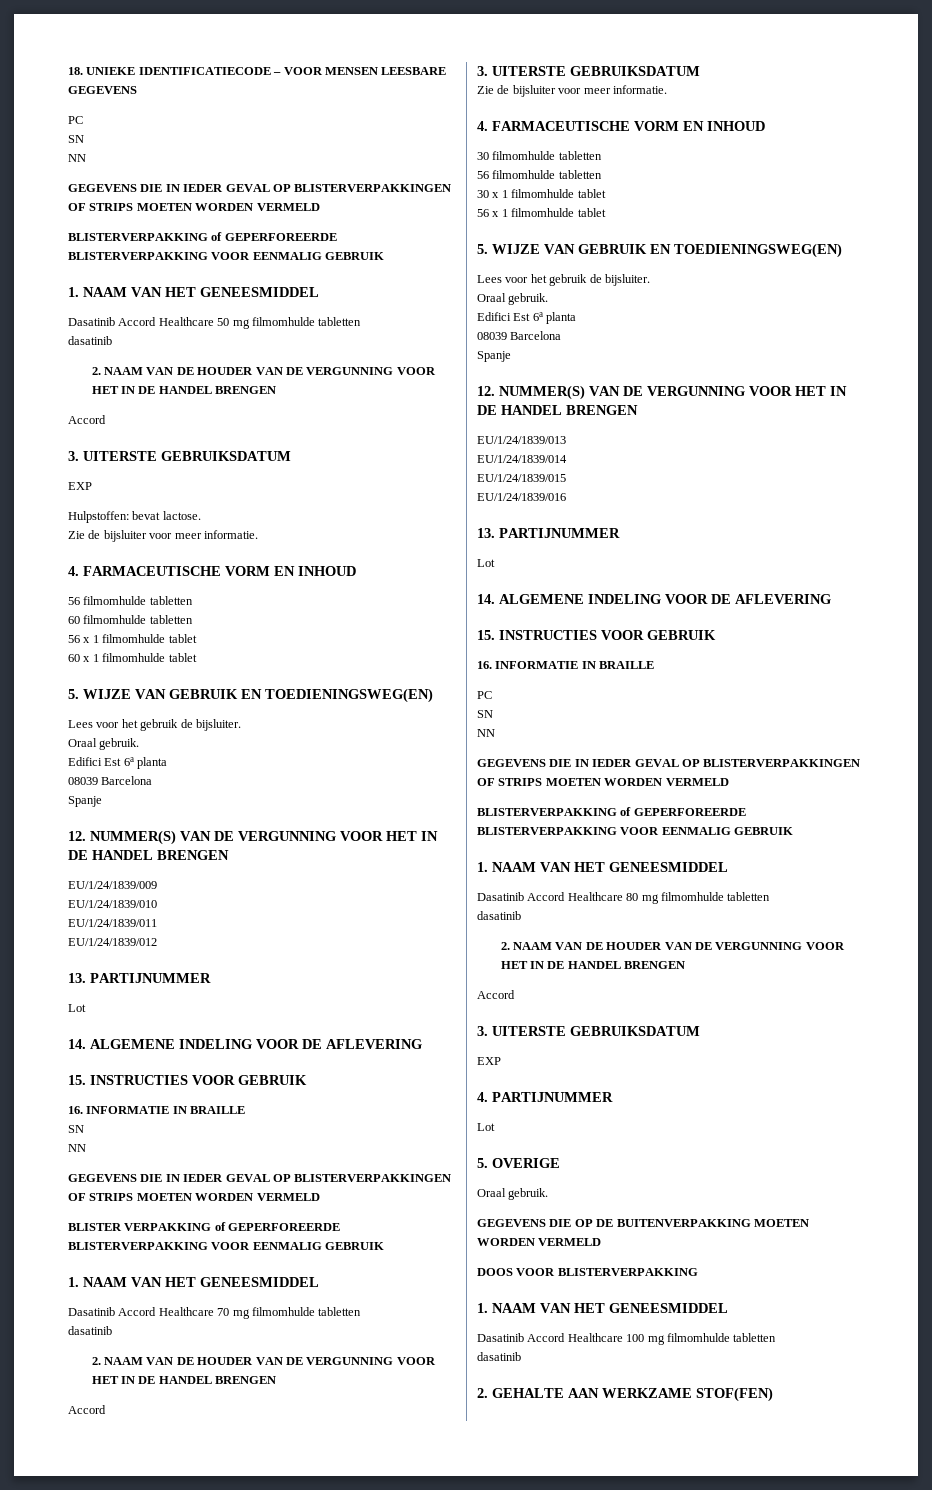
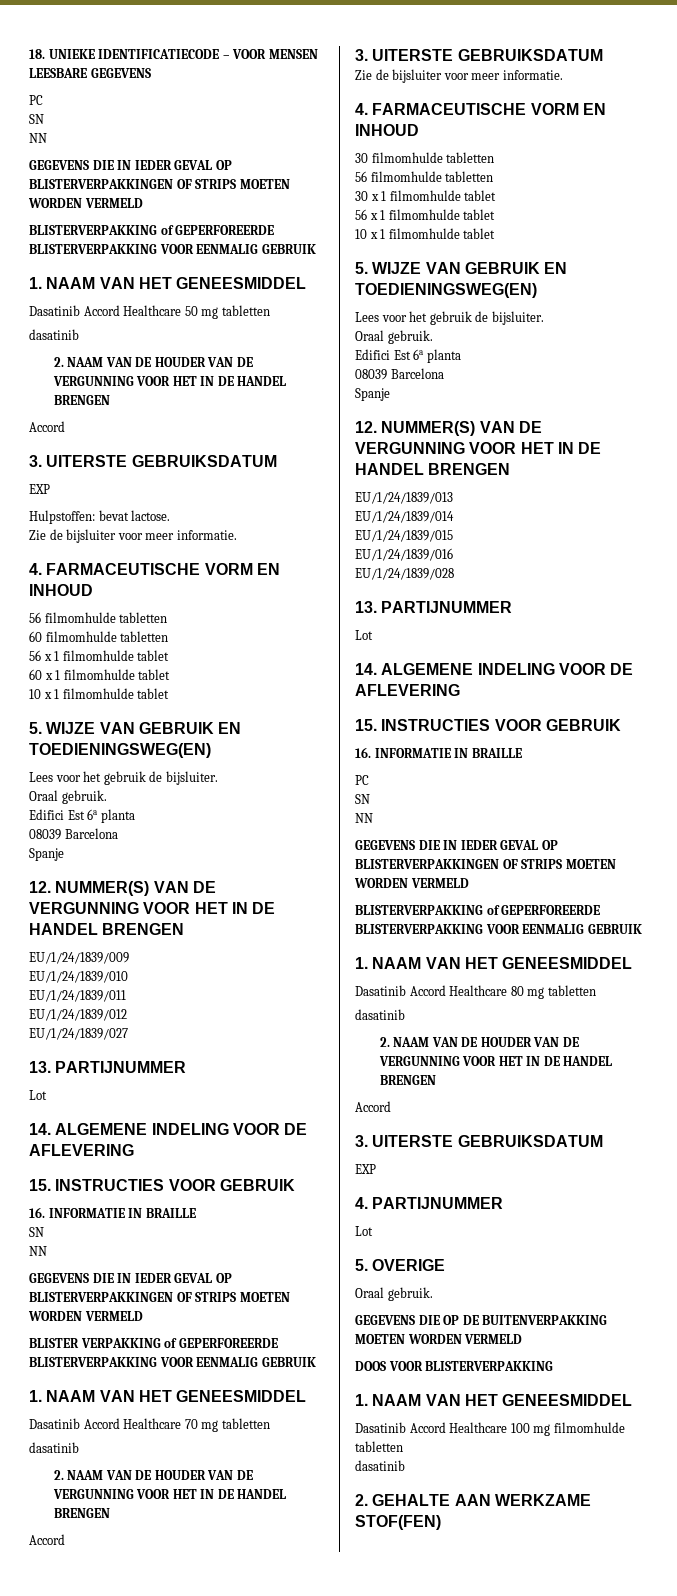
- Dasatinib Accord Healthcare 50 mg filmomhulde tabletten
+ Dasatinib Accord Healthcare 50 mg tabletten
  60 x 1 filmomhulde tablet
+ 10 x 1 filmomhulde tablet
+ EU/1/24/1839/027
- Dasatinib Accord Healthcare 70 mg filmomhulde tabletten
+ Dasatinib Accord Healthcare 70 mg tabletten
  30 x 1 filmomhulde tablet
  56 x 1 filmomhulde tablet
+ 10 x 1 filmomhulde tablet
+ EU/1/24/1839/028
- Dasatinib Accord Healthcare 80 mg filmomhulde tabletten
+ Dasatinib Accord Healthcare 80 mg tabletten

